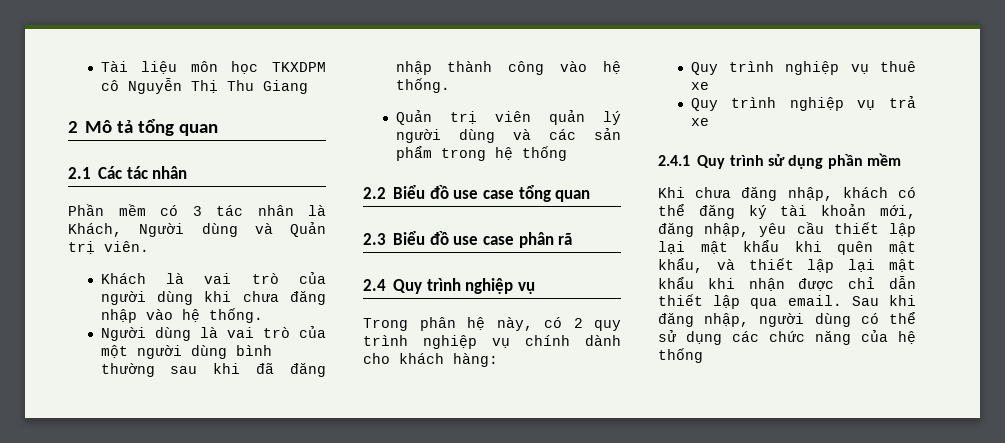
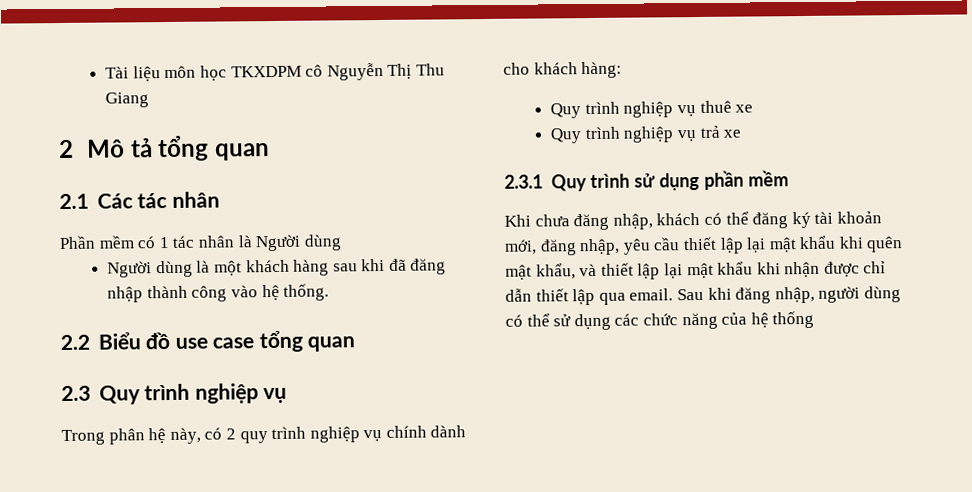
- Phần mềm có 3 tác nhân là Khách, Người dùng và Quản trị viên.
- Khách là vai trò của người dùng khi chưa đăng nhập vào hệ thống.
- Người dùng là vai trò của một người dùng bình thường sau khi đã đăng nhập thành công vào hệ thống.
+ Phần mềm có 1 tác nhân là Người dùng
+ Người dùng là một khách hàng sau khi đã đăng nhập thành công vào hệ thống.
- Quản trị viên quản lý người dùng và các sản phẩm trong hệ thống
- 2.3 Biểu đồ use case phân rã
- 2.4 Quy trình nghiệp vụ
+ 2.3 Quy trình nghiệp vụ
- 2.4.1 Quy trình sử dụng phần mềm
+ 2.3.1 Quy trình sử dụng phần mềm

